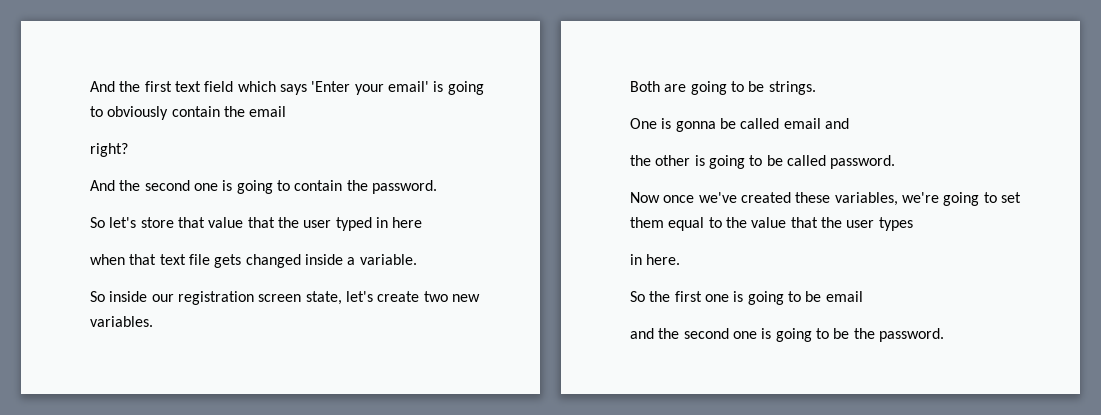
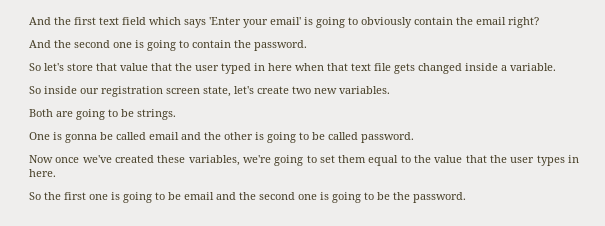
- And the first text field which says 'Enter your email' is going to obviously contain the email
- right?
+ And the first text field which says 'Enter your email' is going to obviously contain the email right?
- So let's store that value that the user typed in here
- when that text file gets changed inside a variable.
+ So let's store that value that the user typed in here when that text file gets changed inside a variable.
- One is gonna be called email and
- the other is going to be called password.
+ One is gonna be called email and the other is going to be called password.
- Now once we've created these variables, we're going to set them equal to the value that the user types
- in here.
+ Now once we've created these variables, we're going to set them equal to the value that the user types in here.
- So the first one is going to be email
- and the second one is going to be the password.
+ So the first one is going to be email and the second one is going to be the password.

